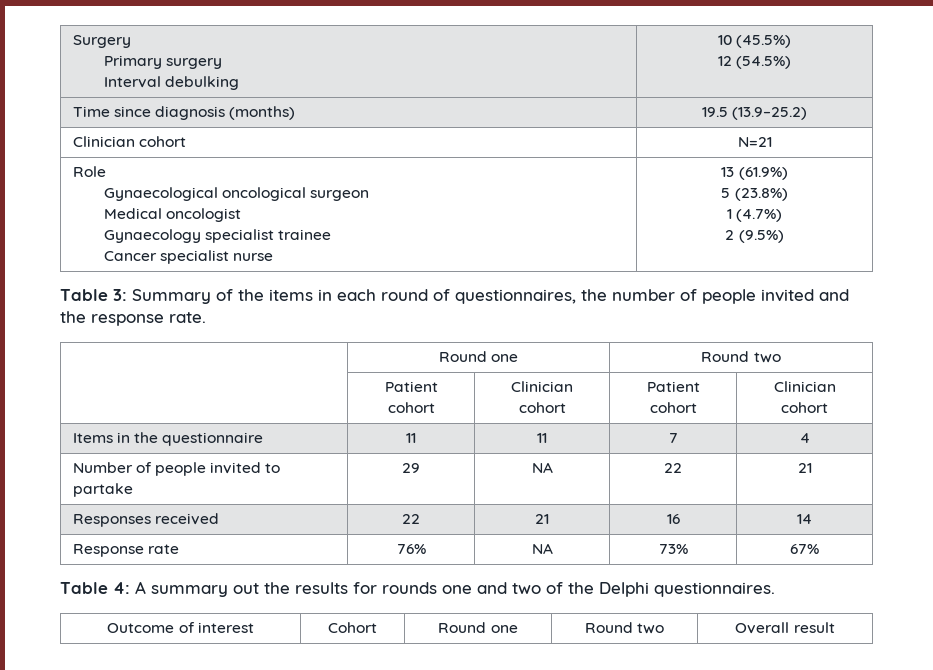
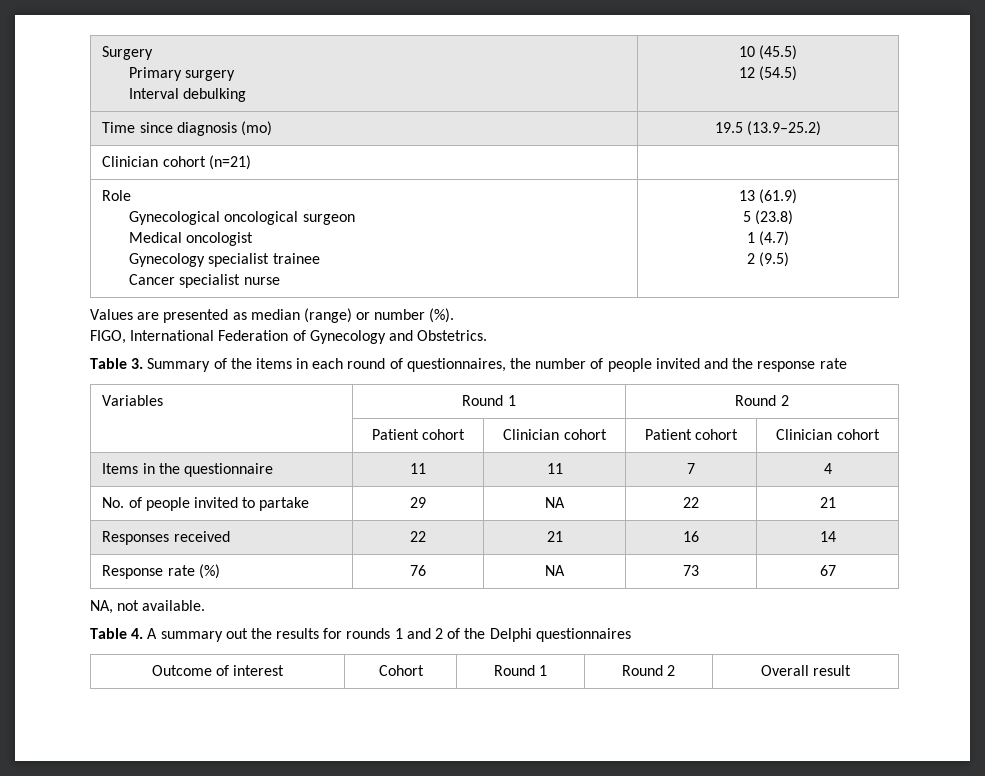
  Surgery
  Primary surgery
- Interval debulking | 10 (45.5%)
- 12 (54.5%)
+ Interval debulking | 10 (45.5)
+ 12 (54.5)
- Time since diagnosis (months) | 19.5 (13.9–25.2)
+ Time since diagnosis (mo) | 19.5 (13.9–25.2)
- Clinician cohort | N=21
+ Clinician cohort (n=21) |
  Role
- Gynaecological oncological surgeon
+ Gynecological oncological surgeon
  Medical oncologist
- Gynaecology specialist trainee
- Cancer specialist nurse | 13 (61.9%)
- 5 (23.8%)
- 1 (4.7%)
- 2 (9.5%)
- Table 3: Summary of the items in each round of questionnaires, the number of people invited and the response rate.
- | Round one | Round two
+ Gynecology specialist trainee
+ Cancer specialist nurse | 13 (61.9)
+ 5 (23.8)
+ 1 (4.7)
+ 2 (9.5)
+ Values are presented as median (range) or number (%).
+ FIGO, International Federation of Gynecology and Obstetrics.
+ Table 3. Summary of the items in each round of questionnaires, the number of people invited and the response rate
+ Variables | Round 1 | Round 2
- Number of people invited to partake | 29 | NA | 22 | 21
+ No. of people invited to partake | 29 | NA | 22 | 21
- Response rate | 76% | NA | 73% | 67%
- Table 4: A summary out the results for rounds one and two of the Delphi questionnaires.
+ Response rate (%) | 76 | NA | 73 | 67
+ NA, not available.
+ Table 4. A summary out the results for rounds 1 and 2 of the Delphi questionnaires
- Outcome of interest | Cohort | Round one | Round two | Overall result
+ Outcome of interest | Cohort | Round 1 | Round 2 | Overall result

